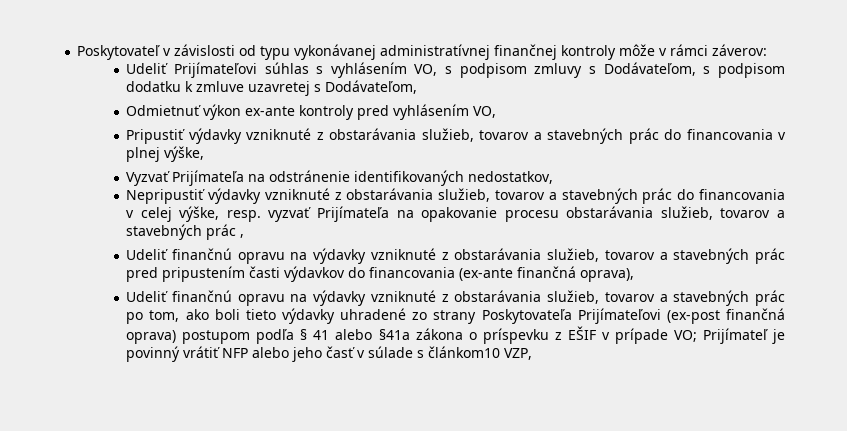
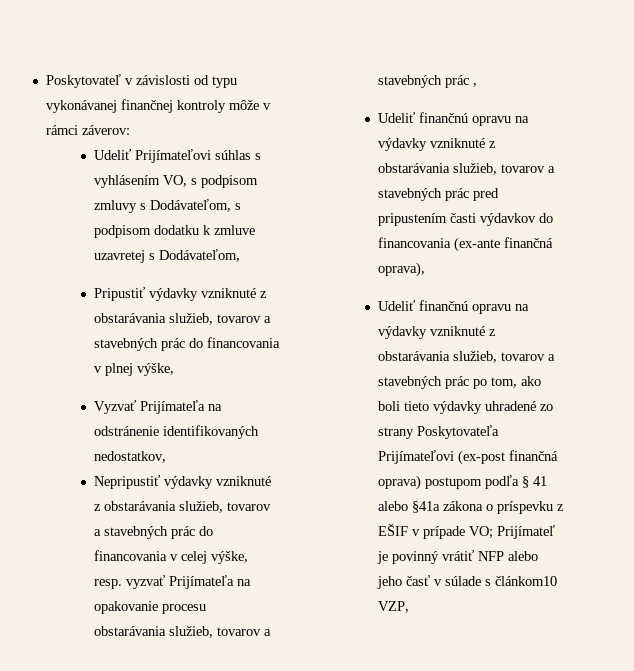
- Poskytovateľ v závislosti od typu vykonávanej administratívnej finančnej kontroly môže v rámci záverov:
+ Poskytovateľ v závislosti od typu vykonávanej finančnej kontroly môže v rámci záverov:
- Odmietnuť výkon ex-ante kontroly pred vyhlásením VO,

